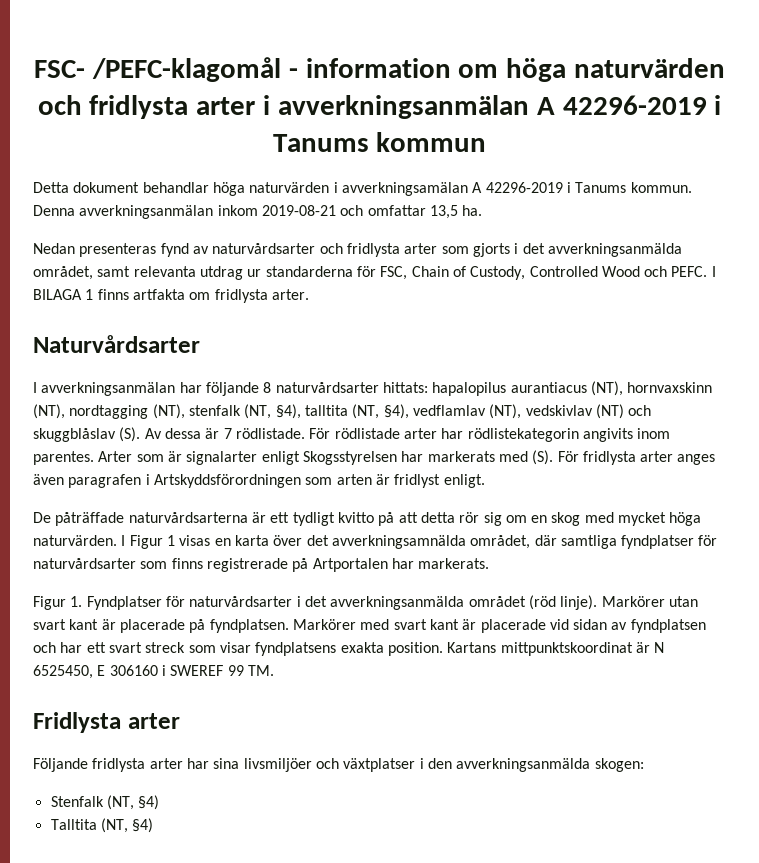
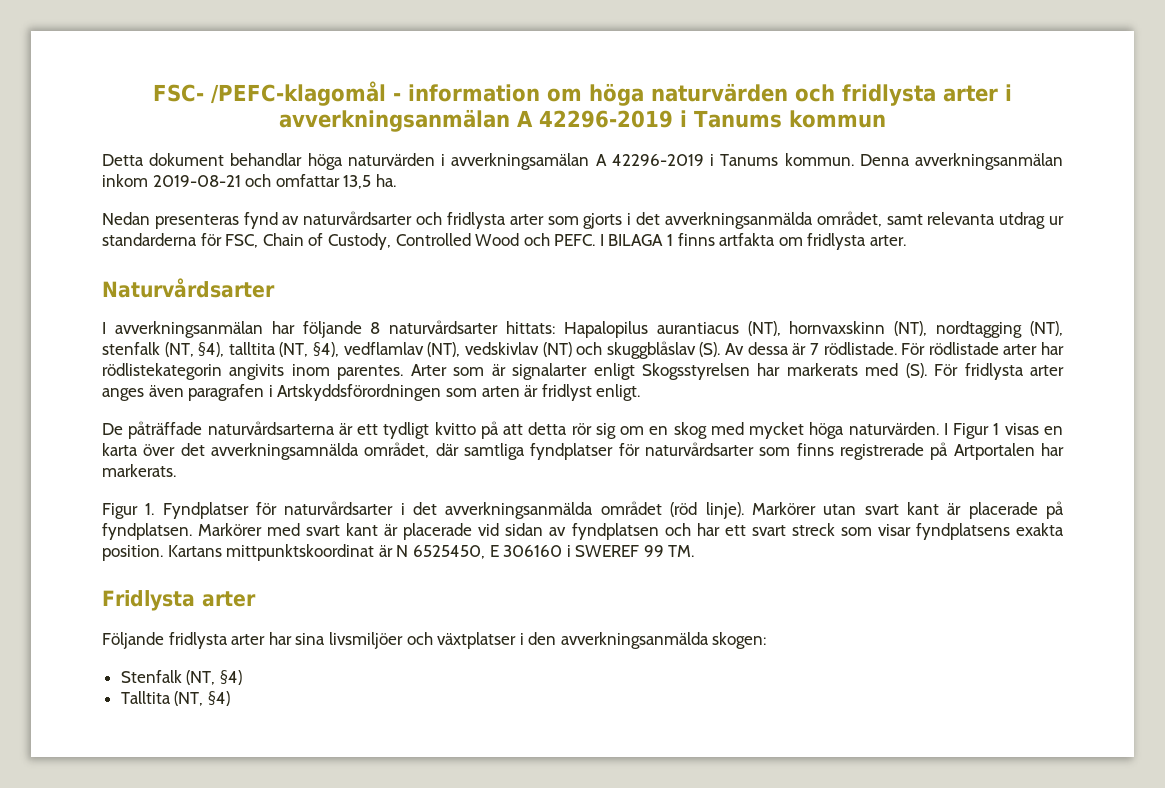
- I avverkningsanmälan har följande 8 naturvårdsarter hittats: hapalopilus aurantiacus (NT), hornvaxskinn (NT), nordtagging (NT), stenfalk (NT, §4), talltita (NT, §4), vedflamlav (NT), vedskivlav (NT) och skuggblåslav (S). Av dessa är 7 rödlistade.
+ I avverkningsanmälan har följande 8 naturvårdsarter hittats: Hapalopilus aurantiacus (NT), hornvaxskinn (NT), nordtagging (NT), stenfalk (NT, §4), talltita (NT, §4), vedflamlav (NT), vedskivlav (NT) och skuggblåslav (S). Av dessa är 7 rödlistade.

